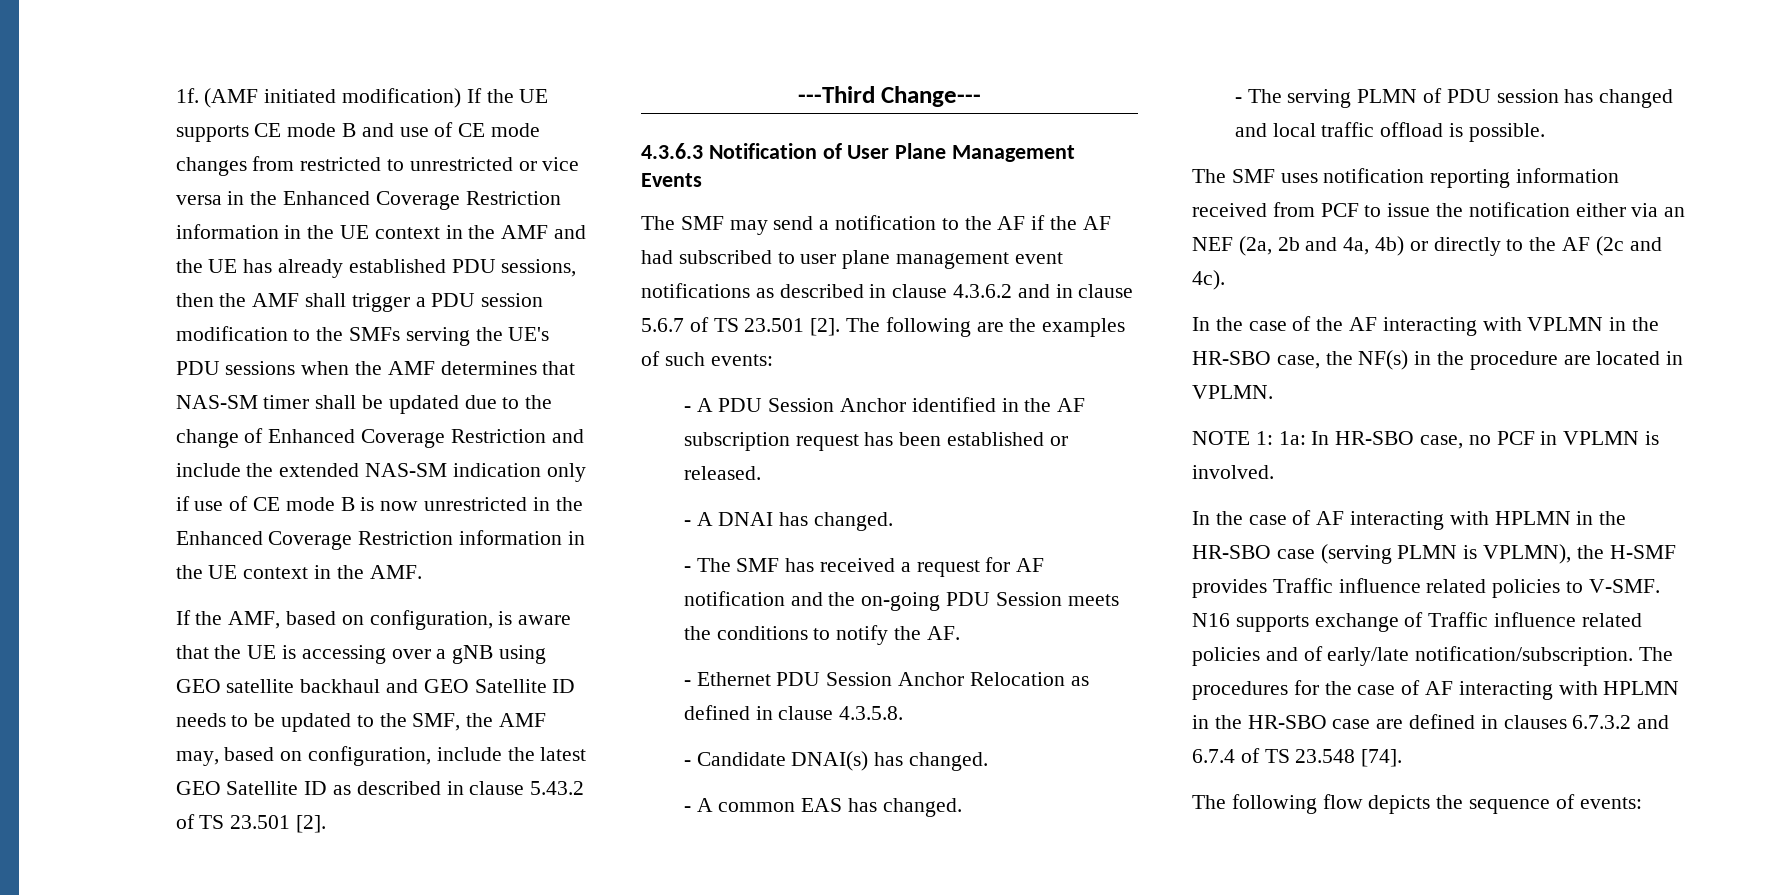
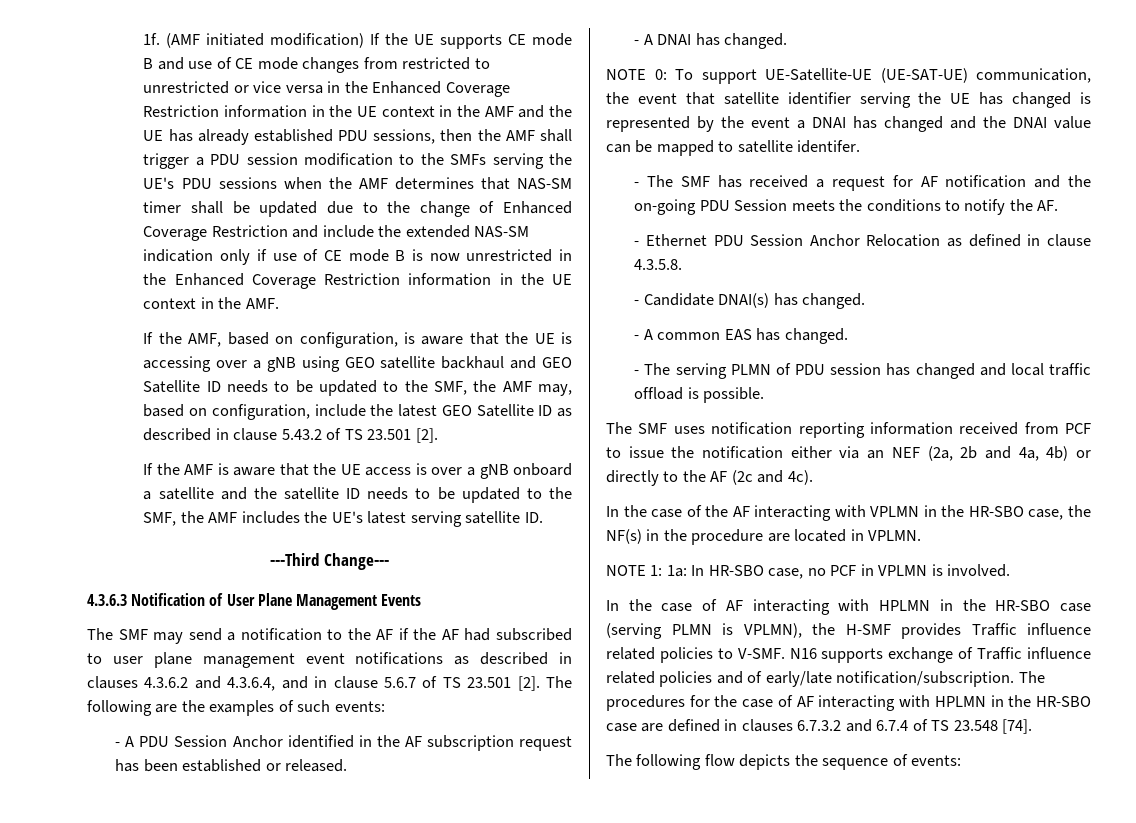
+ If the AMF is aware that the UE access is over a gNB onboard a satellite and the satellite ID needs to be updated to the SMF, the AMF includes the UE's latest serving satellite ID.
- The SMF may send a notification to the AF if the AF had subscribed to user plane management event notifications as described in clause 4.3.6.2 and in clause 5.6.7 of TS 23.501 [2].
+ The SMF may send a notification to the AF if the AF had subscribed to user plane management event notifications as described in clauses 4.3.6.2 and 4.3.6.4, and in clause 5.6.7 of TS 23.501 [2].
+ NOTE 0: To support UE-Satellite-UE (UE-SAT-UE) communication, the event that satellite identifier serving the UE has changed is represented by the event a DNAI has changed and the DNAI value can be mapped to satellite identifer.

